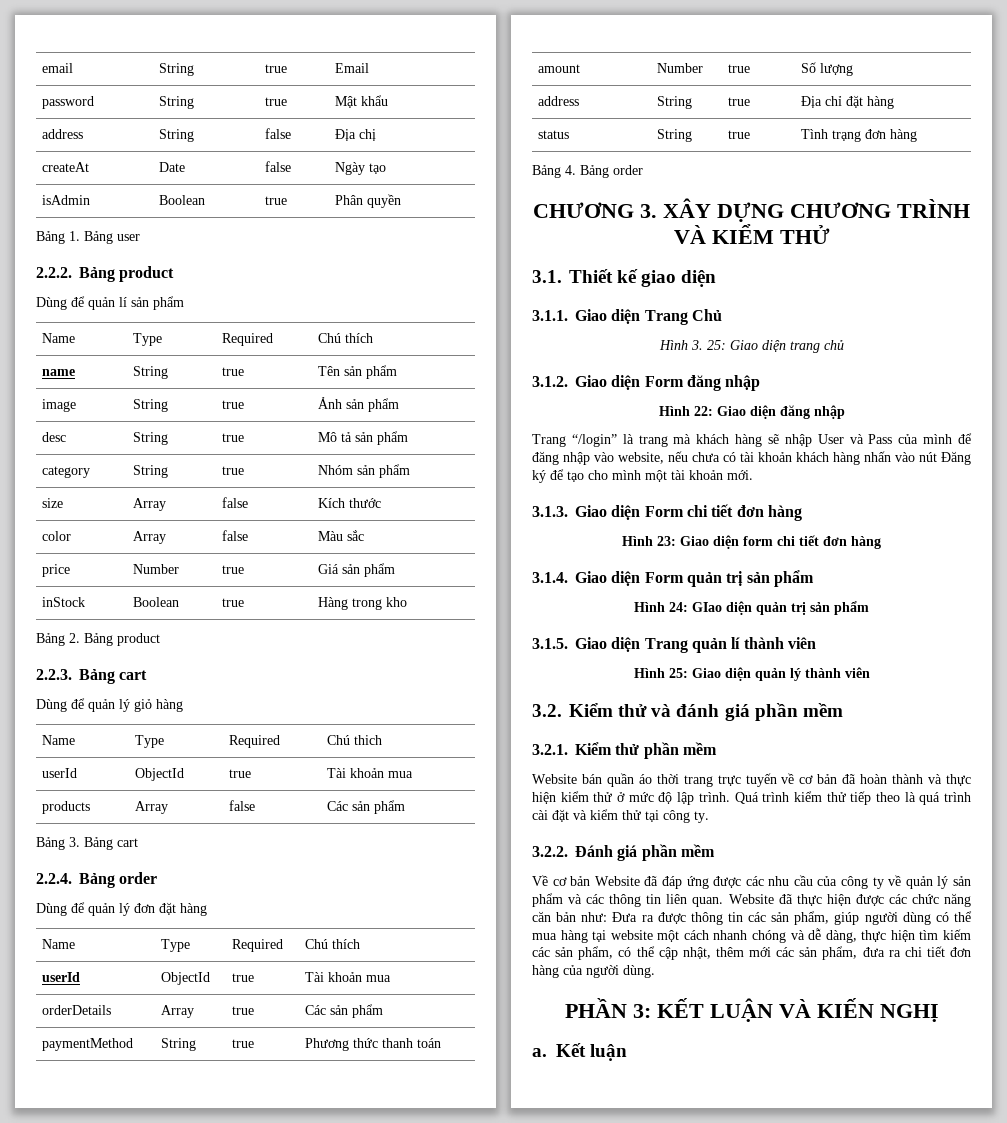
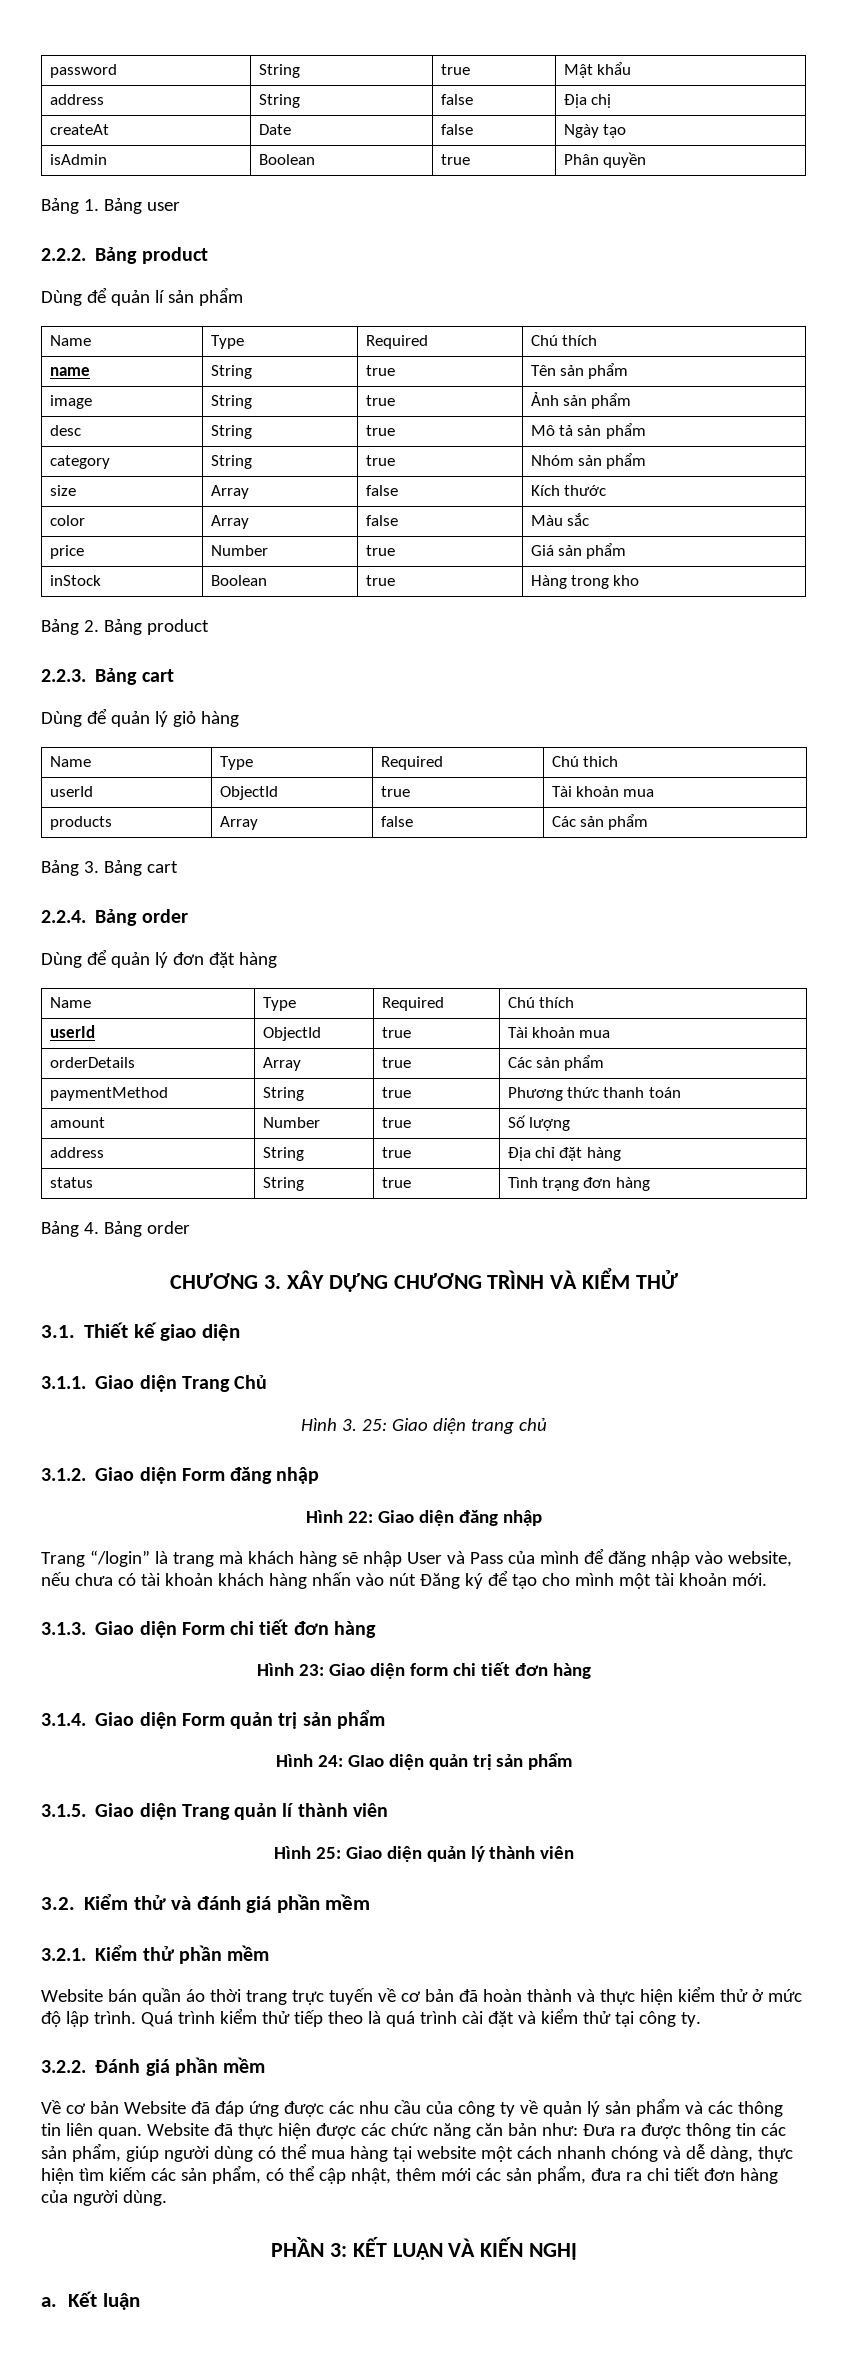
- email | String | true | Email

